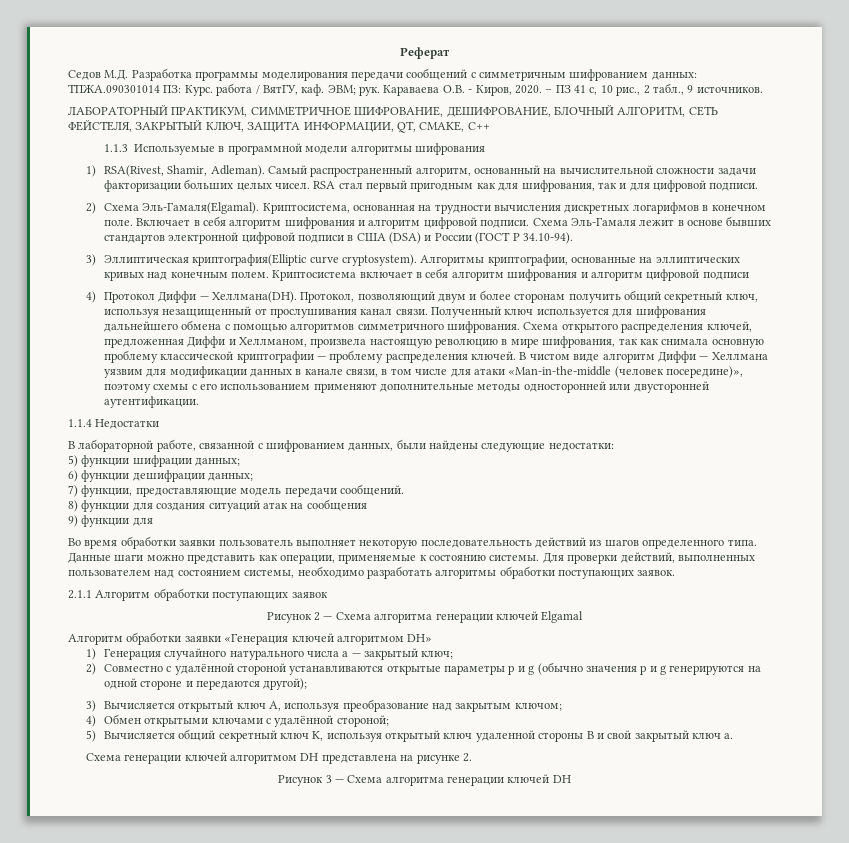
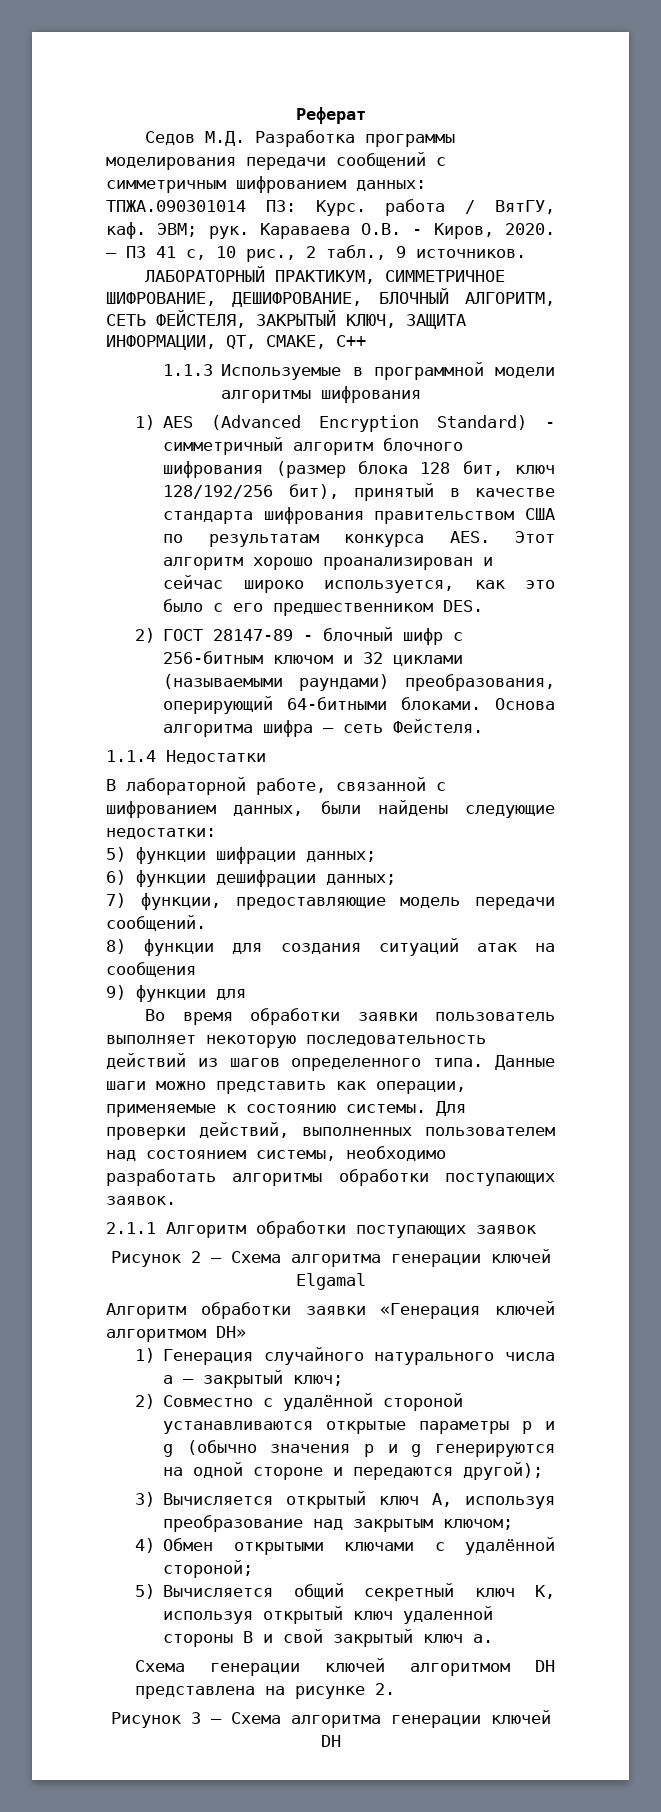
- 1) RSA(Rivest, Shamir, Adleman). Самый распространенный алгоритм, основанный на вычислительной сложности задачи факторизации больших целых чисел. RSA стал первый пригодным как для шифрования, так и для цифровой подписи.
- 2) Схема Эль-Гамаля(Elgamal). Криптосистема, основанная на трудности вычисления дискретных логарифмов в конечном поле. Включает в себя алгоритм шифрования и алгоритм цифровой подписи. Схема Эль-Гамаля лежит в основе бывших стандартов электронной цифровой подписи в США (DSA) и России (ГОСТ Р 34.10-94).
- 3) Эллиптическая криптография(Elliptic curve cryptosystem). Алгоритмы криптографии, основанные на эллиптических кривых над конечным полем. Криптосистема включает в себя алгоритм шифрования и алгоритм цифровой подписи
- 4) Протокол Диффи — Хеллмана(DH). Протокол, позволяющий двум и более сторонам получить общий секретный ключ, используя незащищенный от прослушивания канал связи. Полученный ключ используется для шифрования дальнейшего обмена с помощью алгоритмов симметричного шифрования. Схема открытого распределения ключей, предложенная Диффи и Хеллманом, произвела настоящую революцию в мире шифрования, так как снимала основную проблему классической криптографии — проблему распределения ключей. В чистом виде алгоритм Диффи — Хеллмана уязвим для модификации данных в канале связи, в том числе для атаки «Man-in-the-middle (человек посередине)», поэтому схемы с его использованием применяют дополнительные методы односторонней или двусторонней аутентификации.
+ 1) AES (Advanced Encryption Standard) - симметричный алгоритм блочного шифрования (размер блока 128 бит, ключ 128/192/256 бит), принятый в качестве стандарта шифрования правительством США по результатам конкурса AES. Этот алгоритм хорошо проанализирован и сейчас широко используется, как это было с его предшественником DES.
+ 2) ГОСТ 28147-89 - блочный шифр с 256-битным ключом и 32 циклами (называемыми раундами) преобразования, оперирующий 64-битными блоками. Основа алгоритма шифра — сеть Фейстеля.

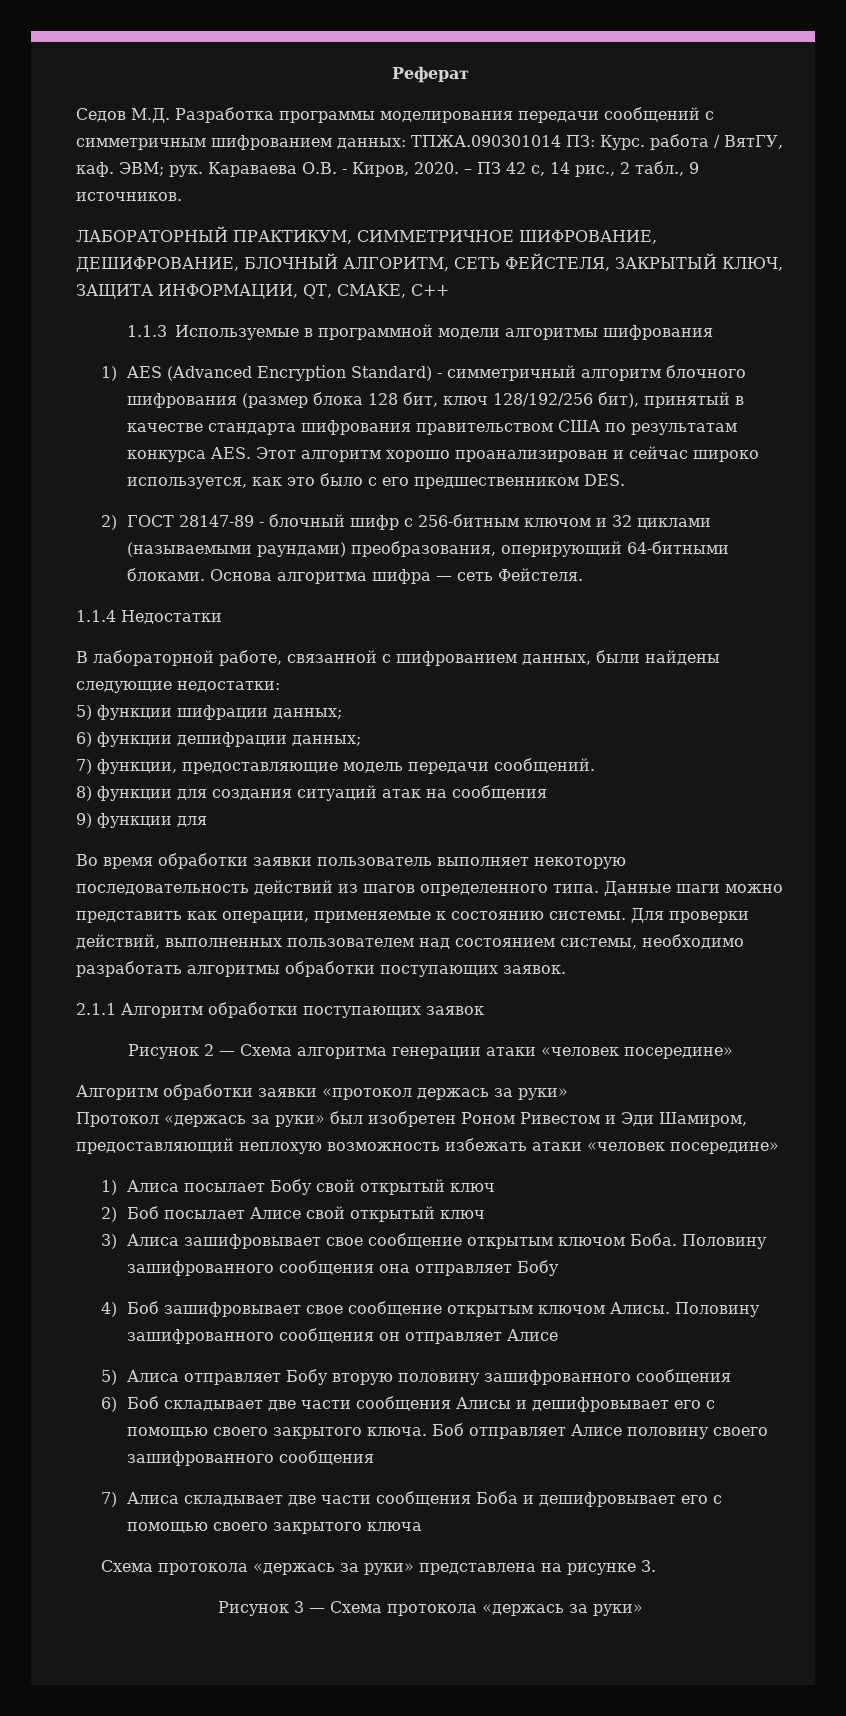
- – ПЗ 41 с, 10 рис., 2 табл., 9 источников.
+ – ПЗ 42 с, 14 рис., 2 табл., 9 источников.
- Рисунок 2 — Схема алгоритма генерации ключей Elgamal
+ Рисунок 2 — Схема алгоритма генерации атаки «человек посередине»
- Алгоритм обработки заявки «Генерация ключей алгоритмом DH»
- 1) Генерация случайного натурального числа a — закрытый ключ;
- 2) Совместно с удалённой стороной устанавливаются открытые параметры p и g (обычно значения p и g генерируются на одной стороне и передаются другой);
- 3) Вычисляется открытый ключ A, используя преобразование над закрытым ключом;
- 4) Обмен открытыми ключами с удалённой стороной;
- 5) Вычисляется общий секретный ключ K, используя открытый ключ удаленной стороны B и свой закрытый ключ a.
- Схема генерации ключей алгоритмом DH представлена на рисунке 2.
+ Алгоритм обработки заявки «протокол держась за руки»
+ Протокол «держась за руки» был изобретен Роном Ривестом и Эди Шамиром, предоставляющий неплохую возможность избежать атаки «человек посередине»
+ 1) Алиса посылает Бобу свой открытый ключ
+ 2) Боб посылает Алисе свой открытый ключ
+ 3) Алиса зашифровывает свое сообщение открытым ключом Боба. Половину зашифрованного сообщения она отправляет Бобу
+ 4) Боб зашифровывает свое сообщение открытым ключом Алисы. Половину зашифрованного сообщения он отправляет Алисе
+ 5) Алиса отправляет Бобу вторую половину зашифрованного сообщения
+ 6) Боб складывает две части сообщения Алисы и дешифровывает его с помощью своего закрытого ключа. Боб отправляет Алисе половину своего зашифрованного сообщения
+ 7) Алиса складывает две части сообщения Боба и дешифровывает его с помощью своего закрытого ключа
+ Схема протокола «держась за руки» представлена на рисунке 3.
- Рисунок 3 — Схема алгоритма генерации ключей DH
+ Рисунок 3 — Схема протокола «держась за руки»

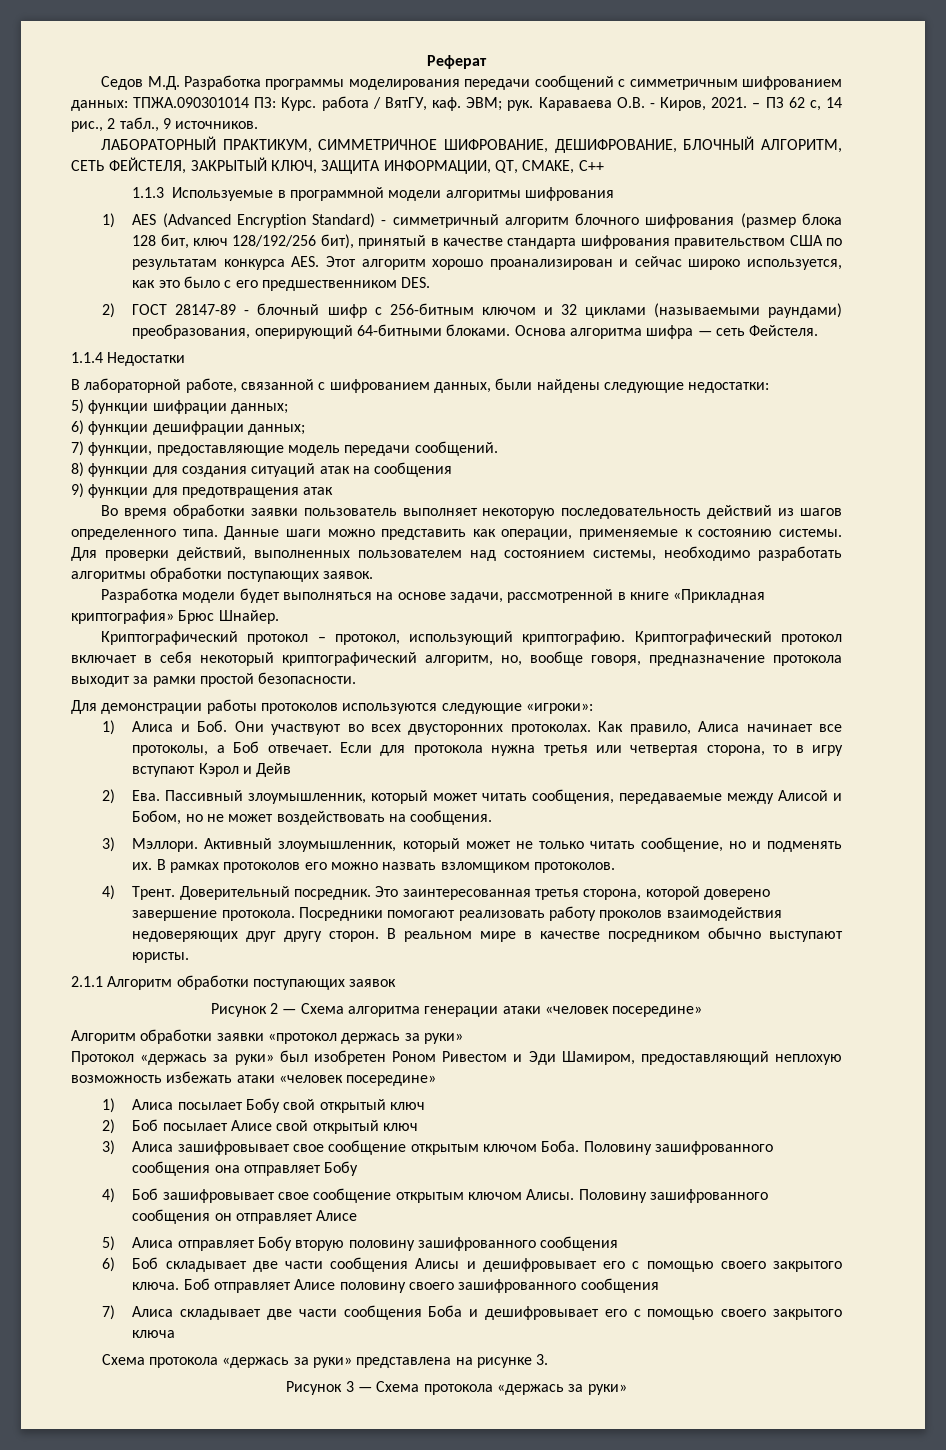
- Караваева О.В. - Киров, 2020.
+ Караваева О.В. - Киров, 2021.
- – ПЗ 42 с, 14 рис., 2 табл., 9 источников.
+ – ПЗ 62 с, 14 рис., 2 табл., 9 источников.
- 9) функции для
+ 9) функции для предотвращения атак
+ Разработка модели будет выполняться на основе задачи, рассмотренной в книге «Прикладная криптография» Брюс Шнайер.
+ Криптографический протокол – протокол, использующий криптографию. Криптографический протокол включает в себя некоторый криптографический алгоритм, но, вообще говоря, предназначение протокола выходит за рамки простой безопасности.
+ Для демонстрации работы протоколов используются следующие «игроки»:
+ 1) Алиса и Боб. Они участвуют во всех двусторонних протоколах. Как правило, Алиса начинает все протоколы, а Боб отвечает. Если для протокола нужна третья или четвертая сторона, то в игру вступают Кэрол и Дейв
+ 2) Ева. Пассивный злоумышленник, который может читать сообщения, передаваемые между Алисой и Бобом, но не может воздействовать на сообщения.
+ 3) Мэллори. Активный злоумышленник, который может не только читать сообщение, но и подменять их. В рамках протоколов его можно назвать взломщиком протоколов.
+ 4) Трент. Доверительный посредник. Это заинтересованная третья сторона, которой доверено завершение протокола. Посредники помогают реализовать работу проколов взаимодействия недоверяющих друг другу сторон. В реальном мире в качестве посредником обычно выступают юристы.

